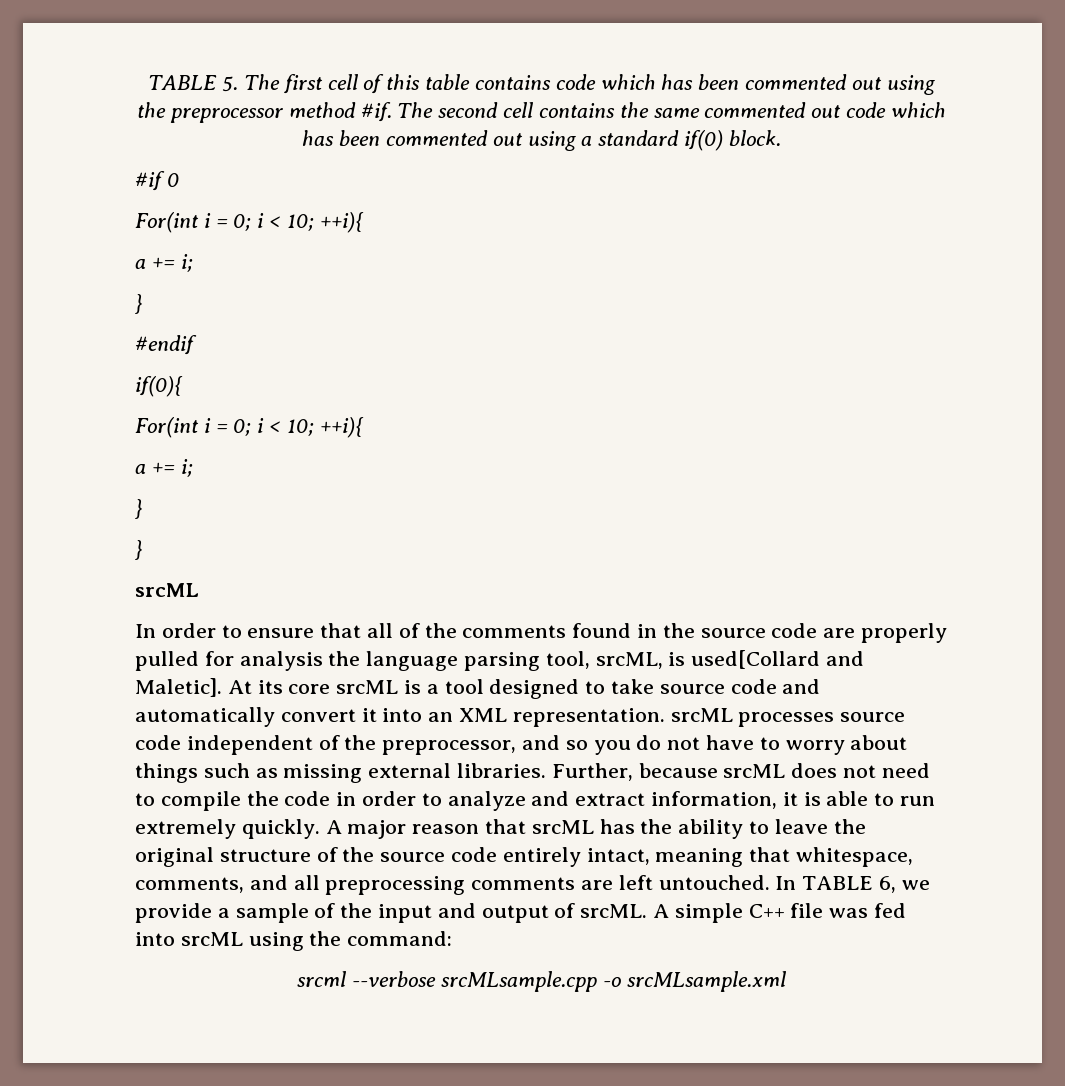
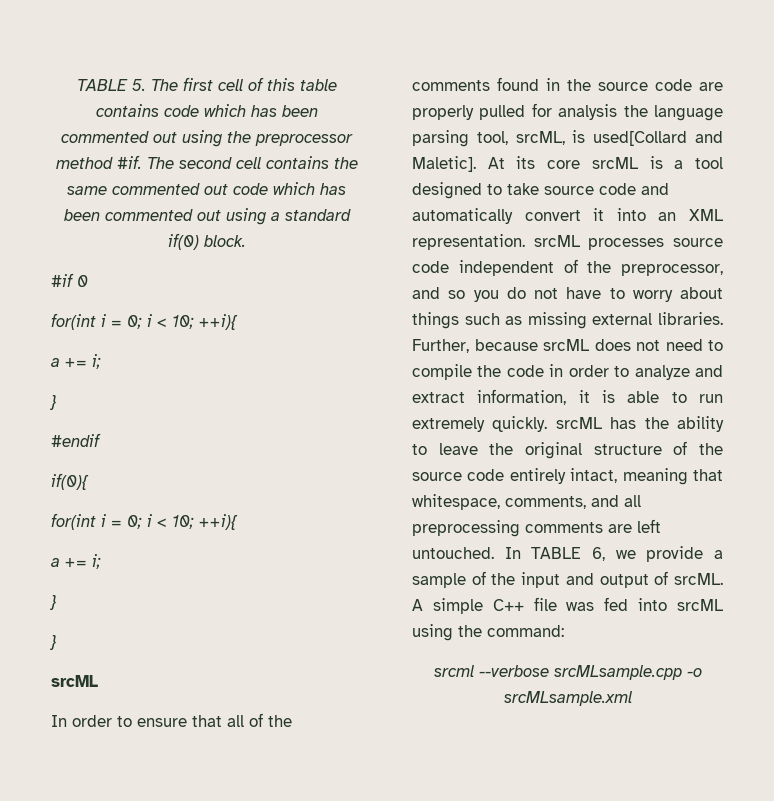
  #if 0
- For(int i = 0; i < 10; ++i){
+ for(int i = 0; i < 10; ++i){
  if(0){
- For(int i = 0; i < 10; ++i){
+ for(int i = 0; i < 10; ++i){
- Further, because srcML does not need to compile the code in order to analyze and extract information, it is able to run extremely quickly. A major reason that srcML has the ability to leave the original structure of the source code entirely intact, meaning that whitespace, comments, and all preprocessing comments are left untouched.
+ Further, because srcML does not need to compile the code in order to analyze and extract information, it is able to run extremely quickly. srcML has the ability to leave the original structure of the source code entirely intact, meaning that whitespace, comments, and all preprocessing comments are left untouched.

